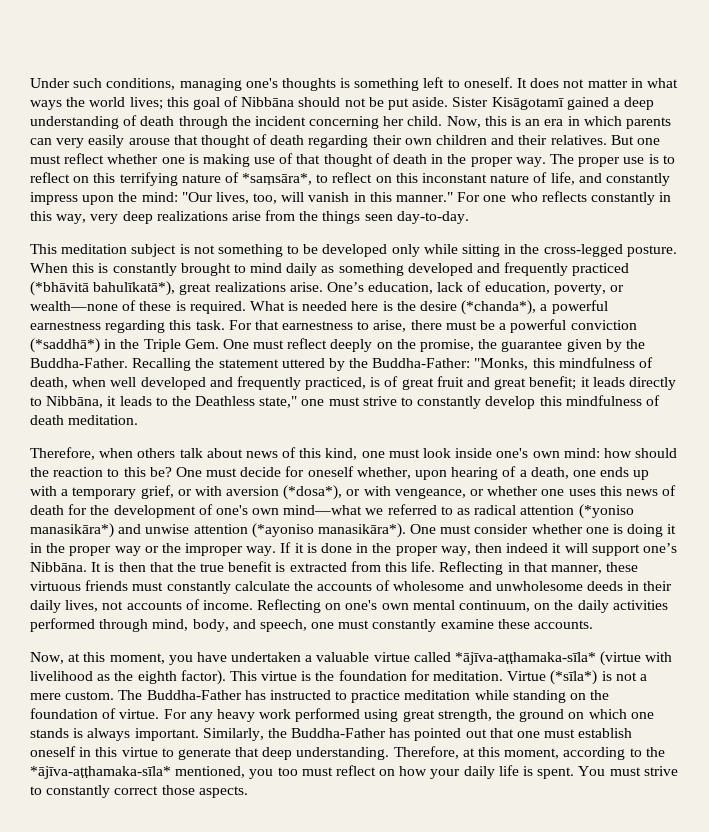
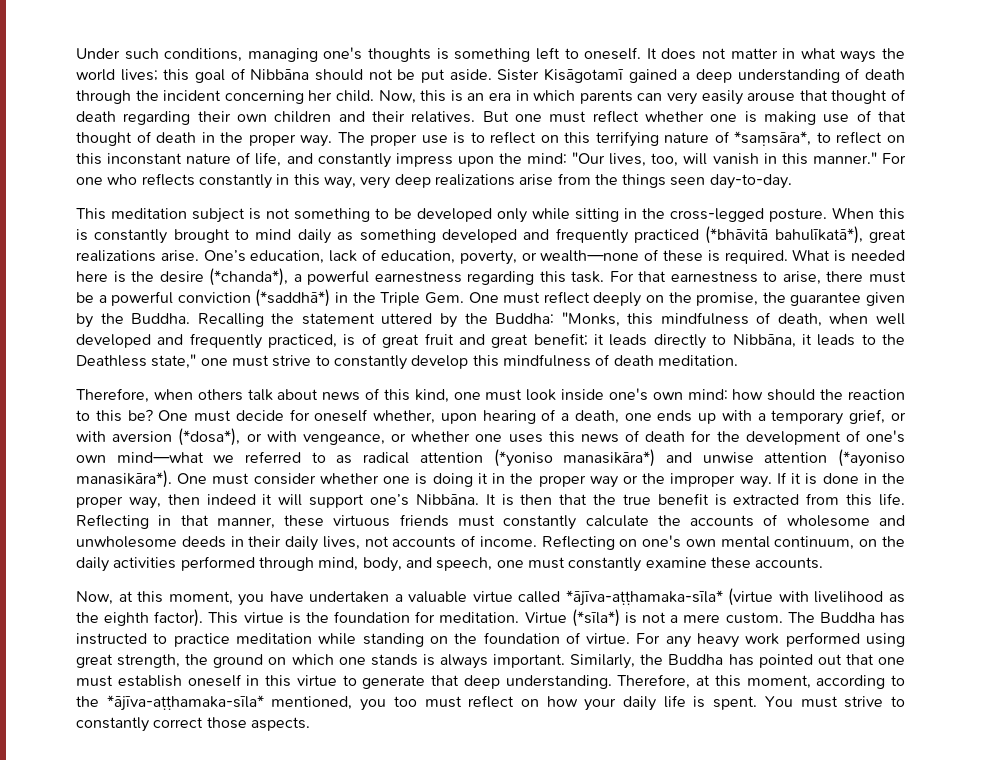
- For that earnestness to arise, there must be a powerful conviction (*saddhā*) in the Triple Gem. One must reflect deeply on the promise, the guarantee given by the Buddha-Father.
+ For that earnestness to arise, there must be a powerful conviction (*saddhā*) in the Triple Gem. One must reflect deeply on the promise, the guarantee given by the Buddha.
- Recalling the statement uttered by the Buddha-Father: "Monks, this mindfulness of death, when well developed and frequently practiced, is of great fruit and great benefit; it leads directly to Nibbāna, it leads to the Deathless state," one must strive to constantly develop this mindfulness of death meditation.
+ Recalling the statement uttered by the Buddha: "Monks, this mindfulness of death, when well developed and frequently practiced, is of great fruit and great benefit; it leads directly to Nibbāna, it leads to the Deathless state," one must strive to constantly develop this mindfulness of death meditation.
- The Buddha-Father has instructed to practice meditation while standing on the foundation of virtue.
+ The Buddha has instructed to practice meditation while standing on the foundation of virtue.
- Similarly, the Buddha-Father has pointed out that one must establish oneself in this virtue to generate that deep understanding.
+ Similarly, the Buddha has pointed out that one must establish oneself in this virtue to generate that deep understanding.

